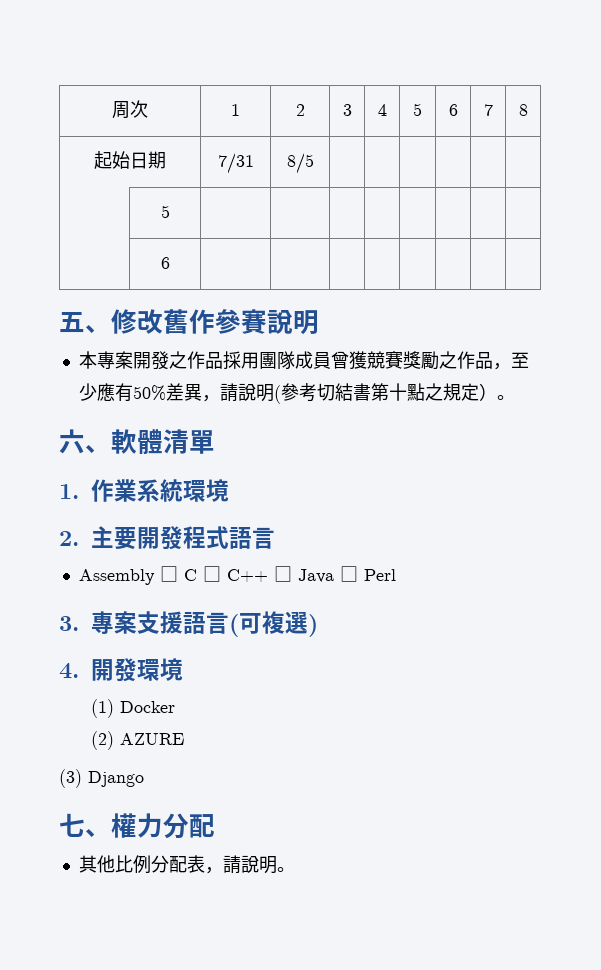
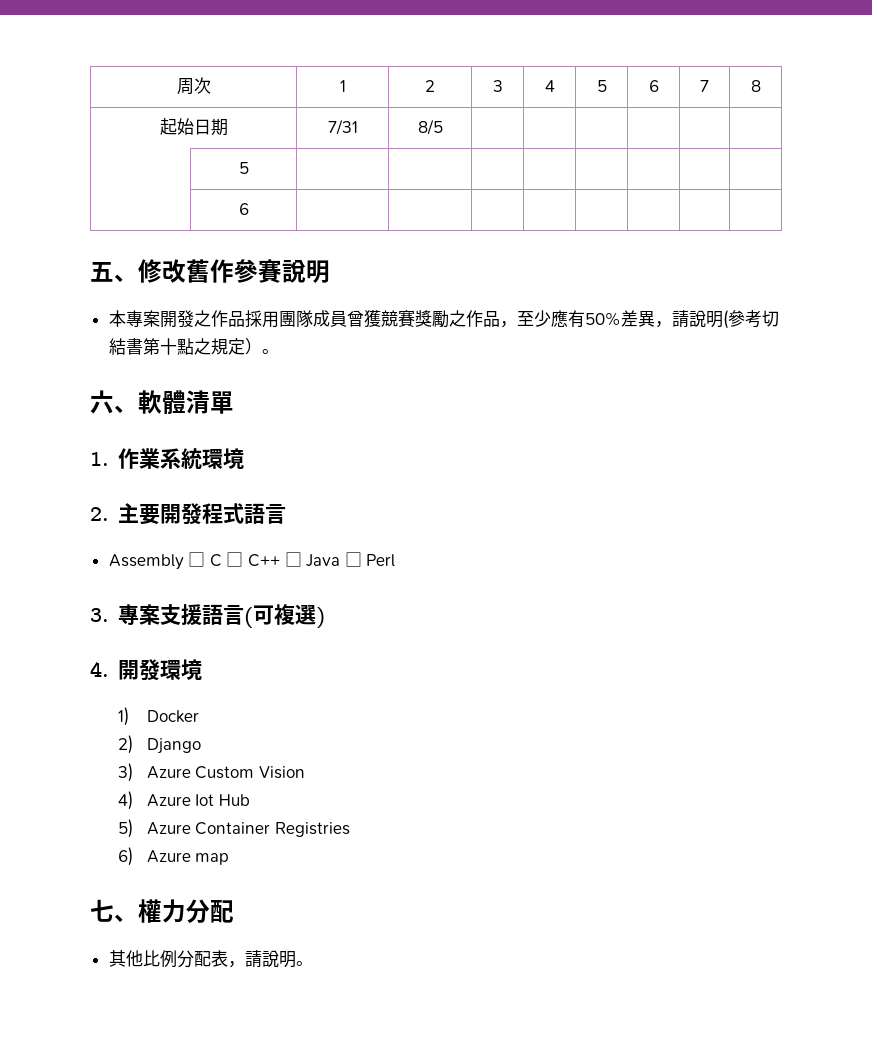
- (1) Docker
+ 1) Docker
- (2) AZURE
- (3) Django
+ 2) Django
+ 3) Azure Custom Vision
+ 4) Azure Iot Hub
+ 5) Azure Container Registries
+ 6) Azure map

